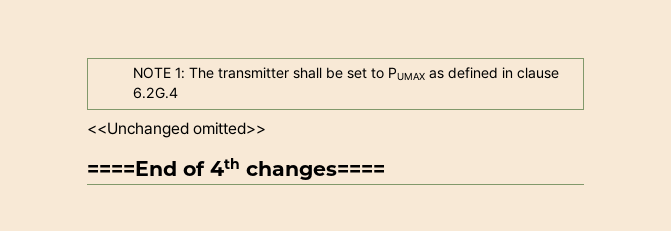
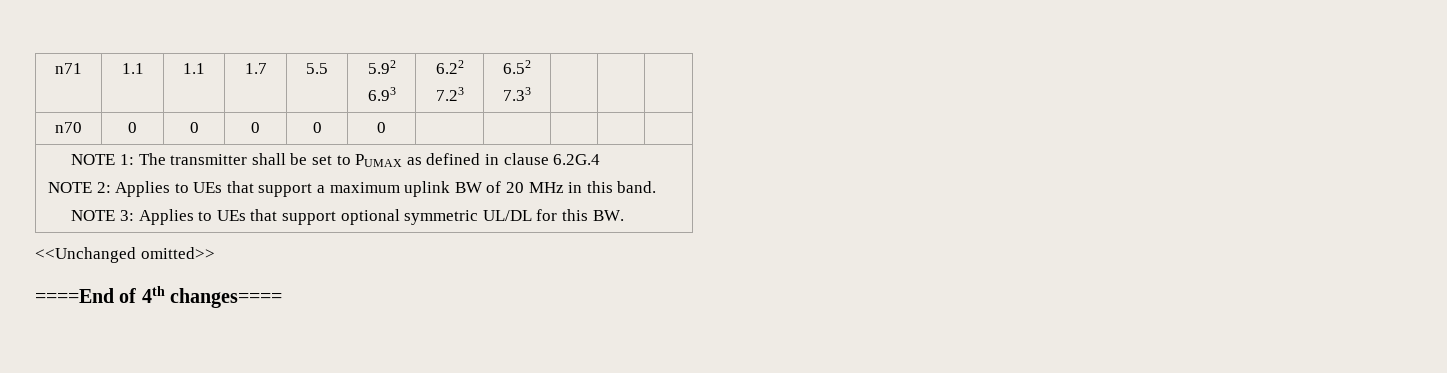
+ n71 | 1.1 | 1.1 | 1.7 | 5.5 | 5.92
+ 6.93 | 6.22
+ 7.23 | 6.52
+ 7.33 | | |
+ n70 | 0 | 0 | 0 | 0 | 0 | | | | |
+ NOTE 2: Applies to UEs that support a maximum uplink BW of 20 MHz in this band.
+ NOTE 3: Applies to UEs that support optional symmetric UL/DL for this BW.

